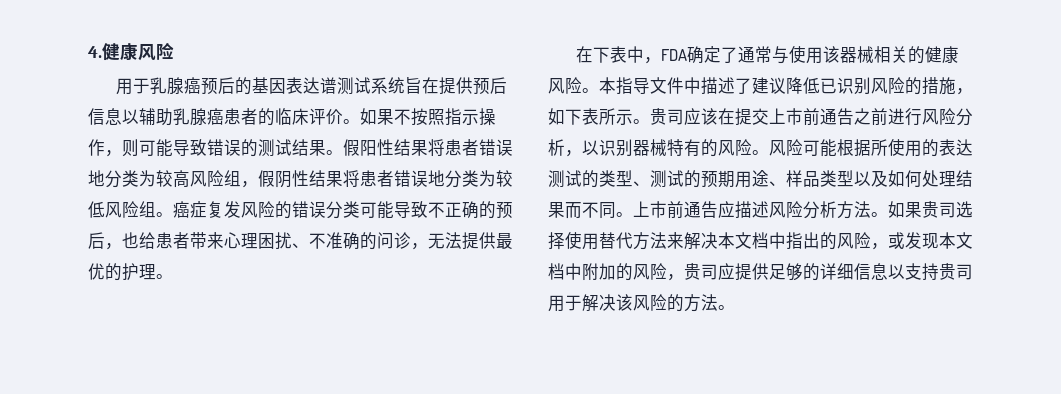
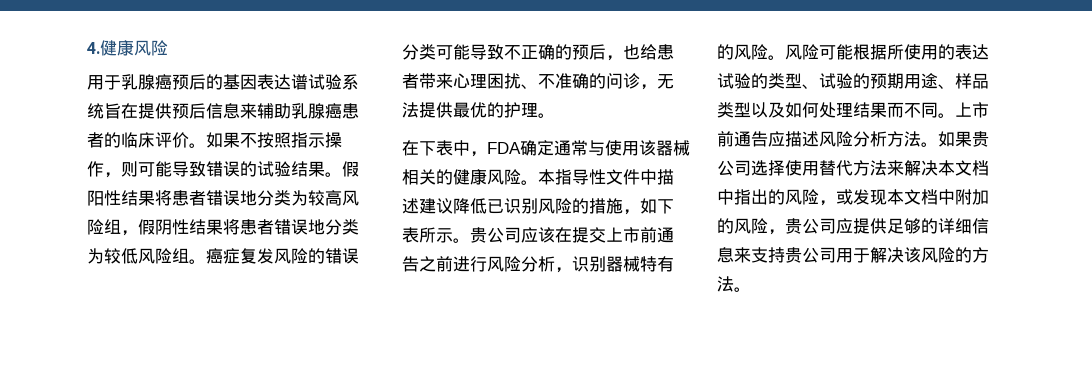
- 用于乳腺癌预后的基因表达谱测试系统旨在提供预后信息以辅助乳腺癌患者的临床评价。
+ 用于乳腺癌预后的基因表达谱试验系统旨在提供预后信息来辅助乳腺癌患者的临床评价。
- 如果不按照指示操作，则可能导致错误的测试结果。
+ 如果不按照指示操作，则可能导致错误的试验结果。
- 在下表中，FDA确定了通常与使用该器械相关的健康风险。
+ 在下表中，FDA确定通常与使用该器械相关的健康风险。
- 本指导文件中描述了建议降低已识别风险的措施，如下表所示。
+ 本指导性文件中描述建议降低已识别风险的措施，如下表所示。
- 贵司应该在提交上市前通告之前进行风险分析，以识别器械特有的风险。
+ 贵公司应该在提交上市前通告之前进行风险分析，识别器械特有的风险。
- 风险可能根据所使用的表达测试的类型、测试的预期用途、样品类型以及如何处理结果而不同。
+ 风险可能根据所使用的表达试验的类型、试验的预期用途、样品类型以及如何处理结果而不同。
- 如果贵司选择使用替代方法来解决本文档中指出的风险，或发现本文档中附加的风险，贵司应提供足够的详细信息以支持贵司用于解决该风险的方法。
+ 如果贵公司选择使用替代方法来解决本文档中指出的风险，或发现本文档中附加的风险，贵公司应提供足够的详细信息来支持贵公司用于解决该风险的方法。

